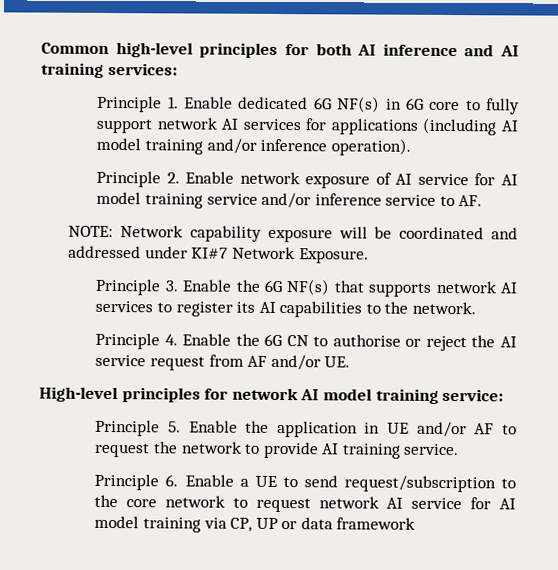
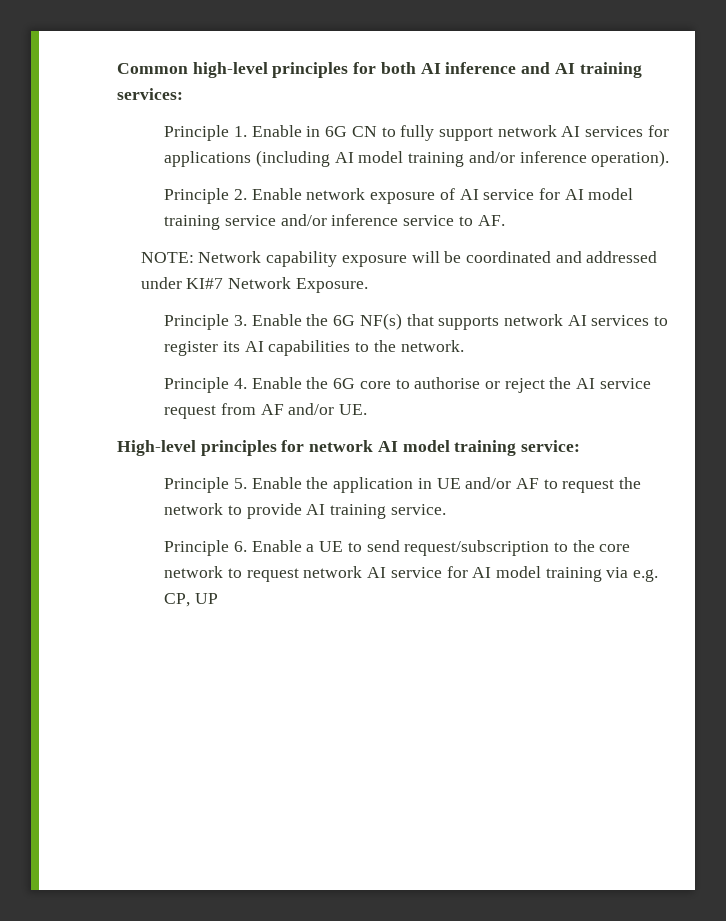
- Principle 1. Enable dedicated 6G NF(s) in 6G core to fully support network AI services for applications (including AI model training and/or inference operation).
+ Principle 1. Enable in 6G CN to fully support network AI services for applications (including AI model training and/or inference operation).
- Principle 4. Enable the 6G CN to authorise or reject the AI service request from AF and/or UE.
+ Principle 4. Enable the 6G core to authorise or reject the AI service request from AF and/or UE.
- Principle 6. Enable a UE to send request/subscription to the core network to request network AI service for AI model training via CP, UP or data framework
+ Principle 6. Enable a UE to send request/subscription to the core network to request network AI service for AI model training via e.g. CP, UP

